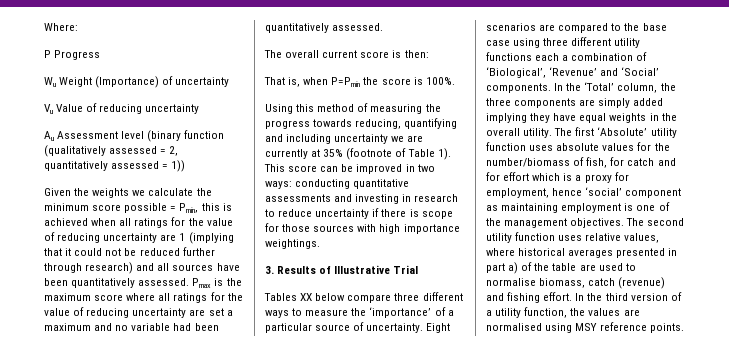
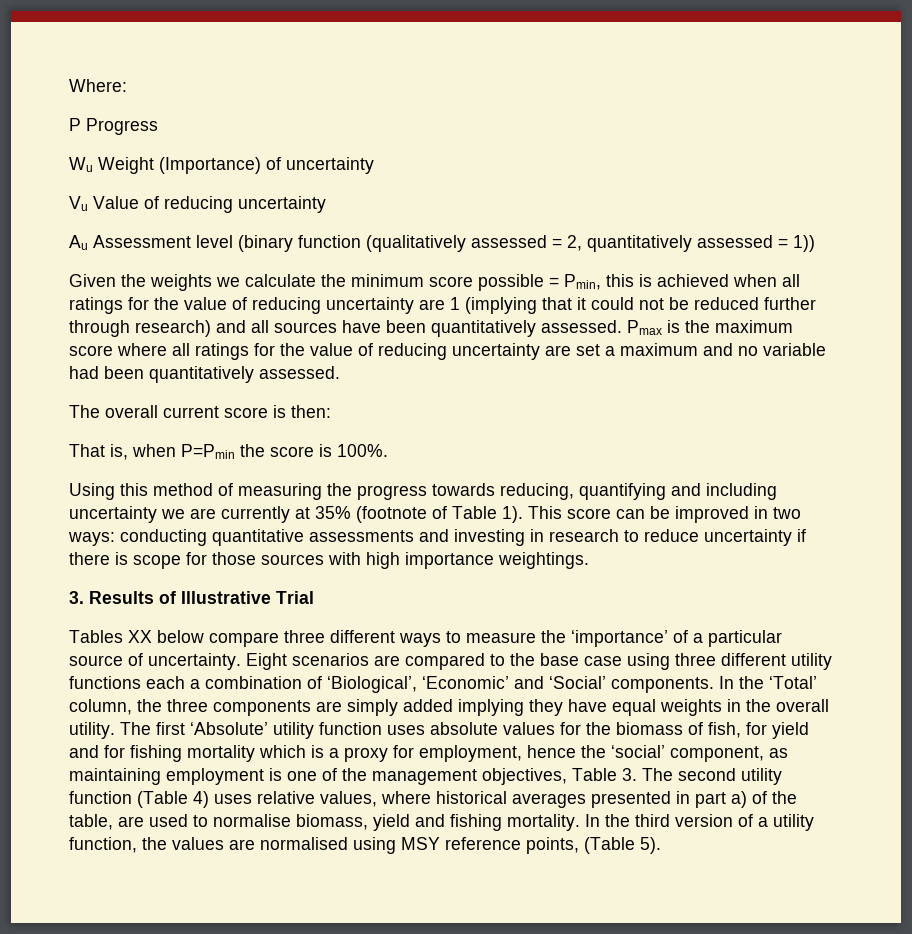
- Eight scenarios are compared to the base case using three different utility functions each a combination of ‘Biological’, ‘Revenue’ and ‘Social’ components.
+ Eight scenarios are compared to the base case using three different utility functions each a combination of ‘Biological’, ‘Economic’ and ‘Social’ components.
- The first ‘Absolute’ utility function uses absolute values for the number/biomass of fish, for catch and for effort which is a proxy for employment, hence ‘social’ component as maintaining employment is one of the management objectives. The second utility function uses relative values, where historical averages presented in part a) of the table are used to normalise biomass, catch (revenue) and fishing effort.
+ The first ‘Absolute’ utility function uses absolute values for the biomass of fish, for yield and for fishing mortality which is a proxy for employment, hence the ‘social’ component, as maintaining employment is one of the management objectives, Table 3. The second utility function (Table 4) uses relative values, where historical averages presented in part a) of the table, are used to normalise biomass, yield and fishing mortality.
- In the third version of a utility function, the values are normalised using MSY reference points.
+ In the third version of a utility function, the values are normalised using MSY reference points, (Table 5).

